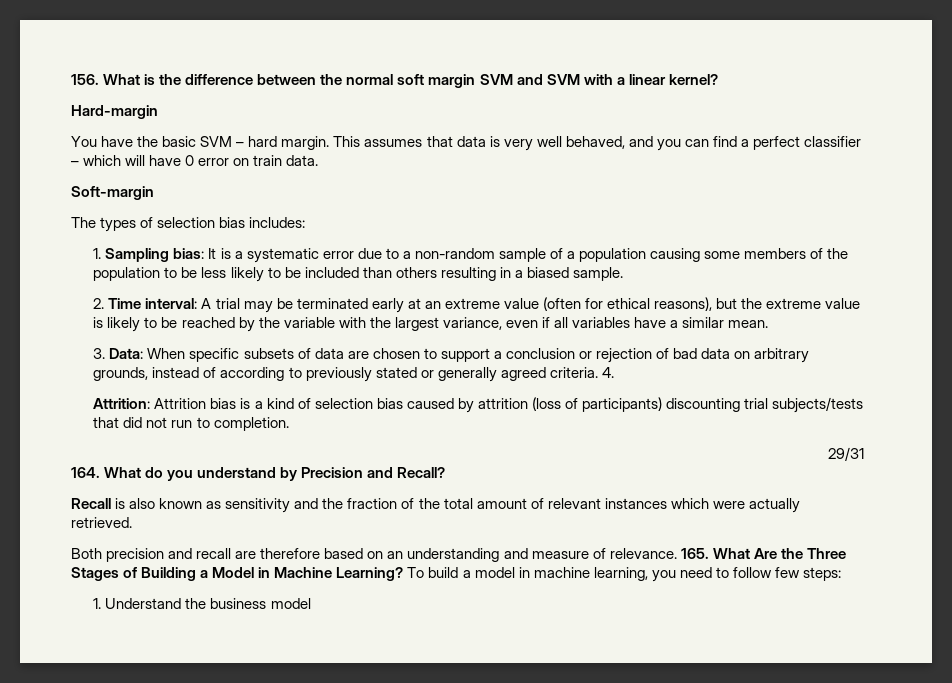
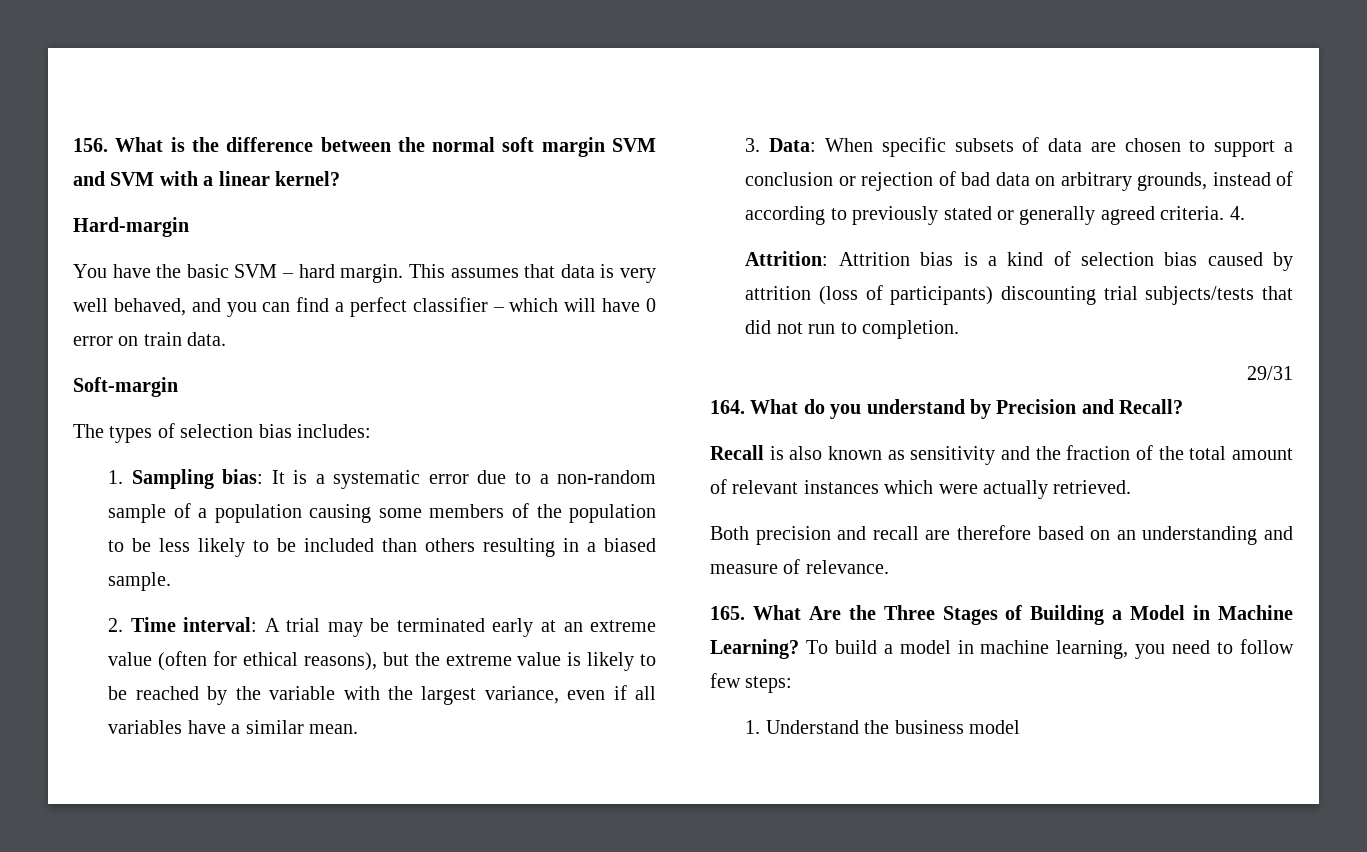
- Both precision and recall are therefore based on an understanding and measure of relevance. 165. What Are the Three Stages of Building a Model in Machine Learning?
+ Both precision and recall are therefore based on an understanding and measure of relevance.
+ 165. What Are the Three Stages of Building a Model in Machine Learning?

